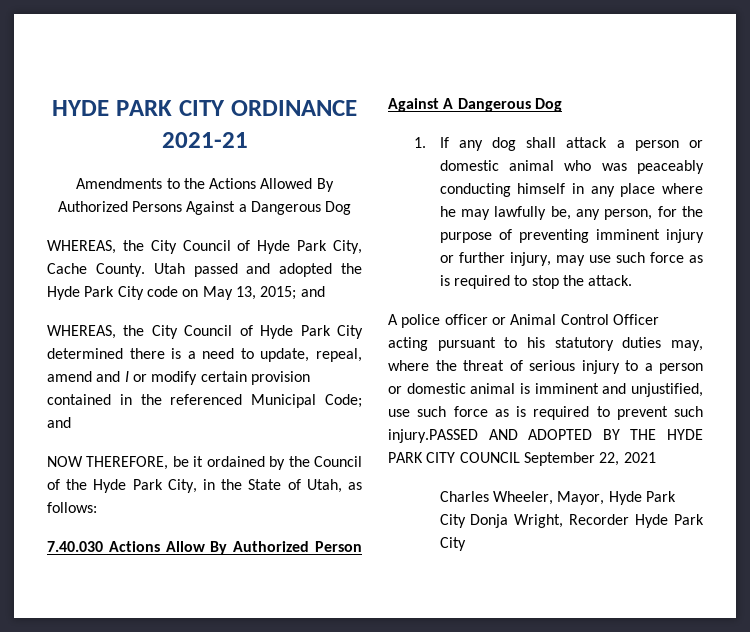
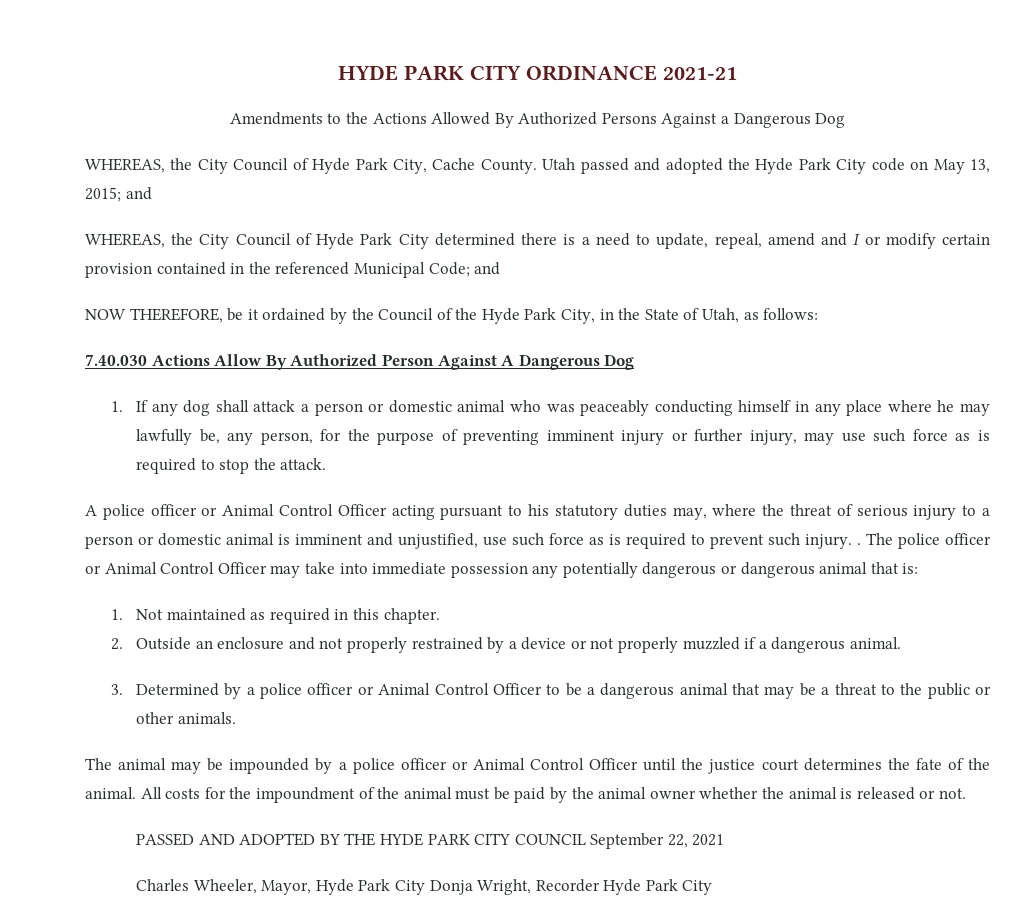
- A police officer or Animal Control Officer acting pursuant to his statutory duties may, where the threat of serious injury to a person or domestic animal is imminent and unjustified, use such force as is required to prevent such injury.PASSED AND ADOPTED BY THE HYDE PARK CITY COUNCIL September 22, 2021
+ A police officer or Animal Control Officer acting pursuant to his statutory duties may, where the threat of serious injury to a person or domestic animal is imminent and unjustified, use such force as is required to prevent such injury. . The police officer or Animal Control Officer may take into immediate possession any potentially dangerous or dangerous animal that is:
+ 1. Not maintained as required in this chapter.
+ 2. Outside an enclosure and not properly restrained by a device or not properly muzzled if a dangerous animal.
+ 3. Determined by a police officer or Animal Control Officer to be a dangerous animal that may be a threat to the public or other animals.
+ The animal may be impounded by a police officer or Animal Control Officer until the justice court determines the fate of the animal. All costs for the impoundment of the animal must be paid by the animal owner whether the animal is released or not.
+ PASSED AND ADOPTED BY THE HYDE PARK CITY COUNCIL September 22, 2021

